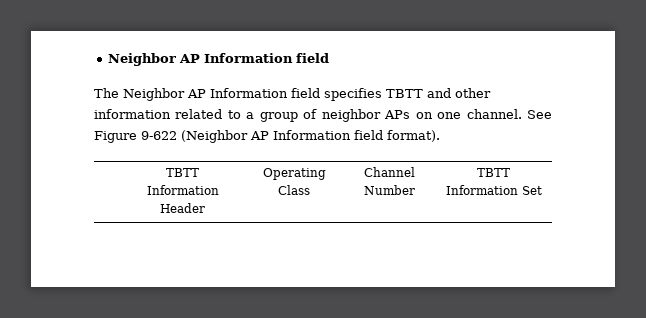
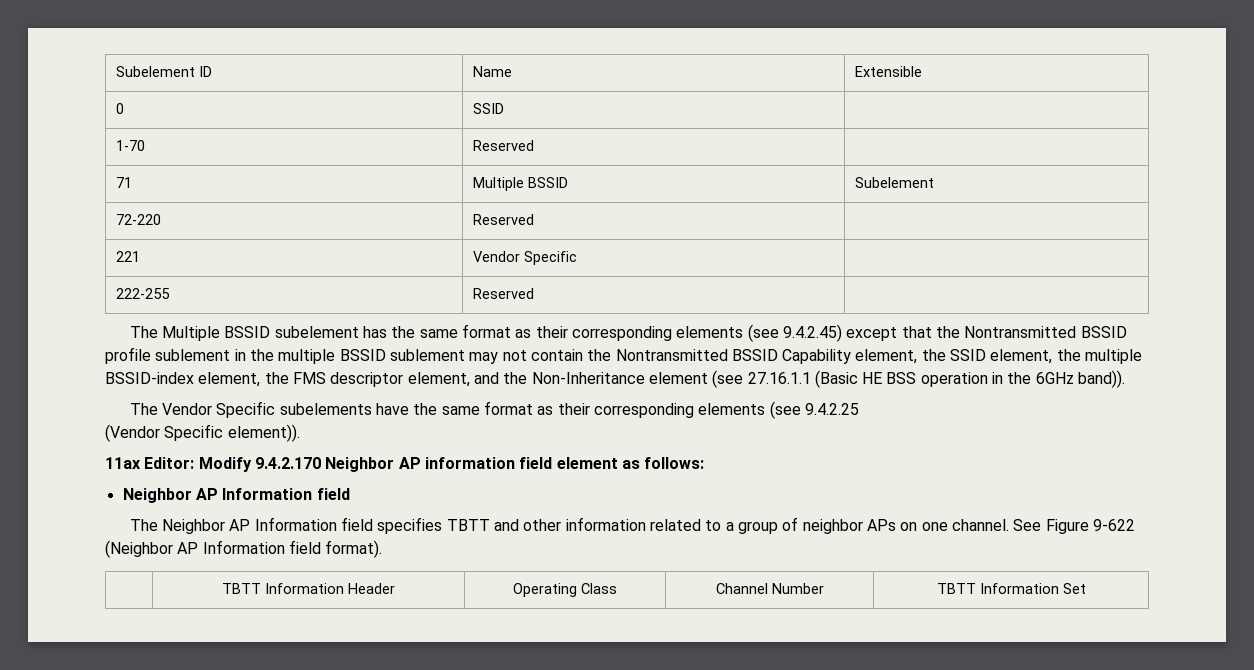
+ Subelement ID | Name | Extensible
+ 0 | SSID |
+ 1-70 | Reserved |
+ 71 | Multiple BSSID | Subelement
+ 72-220 | Reserved |
+ 221 | Vendor Specific |
+ 222-255 | Reserved |
+ The Multiple BSSID subelement has the same format as their corresponding elements (see 9.4.2.45) except that the Nontransmitted BSSID profile sublement in the multiple BSSID sublement may not contain the Nontransmitted BSSID Capability element, the SSID element, the multiple BSSID-index element, the FMS descriptor element, and the Non-Inheritance element (see 27.16.1.1 (Basic HE BSS operation in the 6GHz band)).
+ The Vendor Specific subelements have the same format as their corresponding elements (see 9.4.2.25
+ (Vendor Specific element)).
+ 11ax Editor: Modify 9.4.2.170 Neighbor AP information field element as follows:

